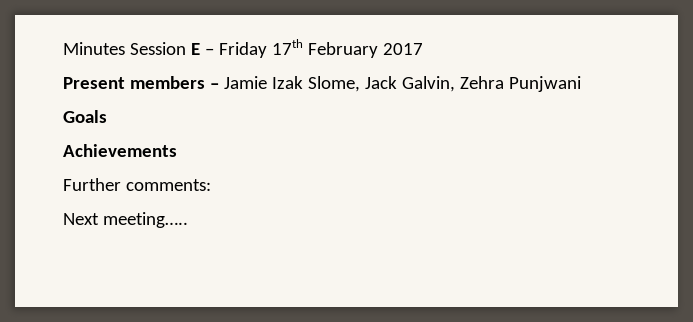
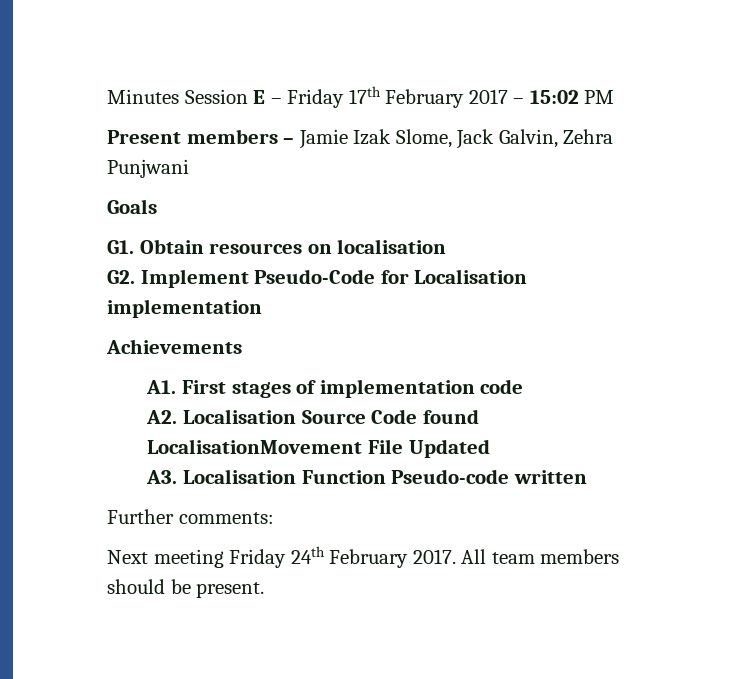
- Minutes Session E – Friday 17th February 2017
+ Minutes Session E – Friday 17th February 2017 – 15:02 PM
+ G1. Obtain resources on localisation
+ G2. Implement Pseudo-Code for Localisation implementation
  Achievements
+ A1. First stages of implementation code
+ A2. Localisation Source Code found LocalisationMovement File Updated
+ A3. Localisation Function Pseudo-code written
  Further comments:
- Next meeting…..
+ Next meeting Friday 24th February 2017. All team members should be present.

